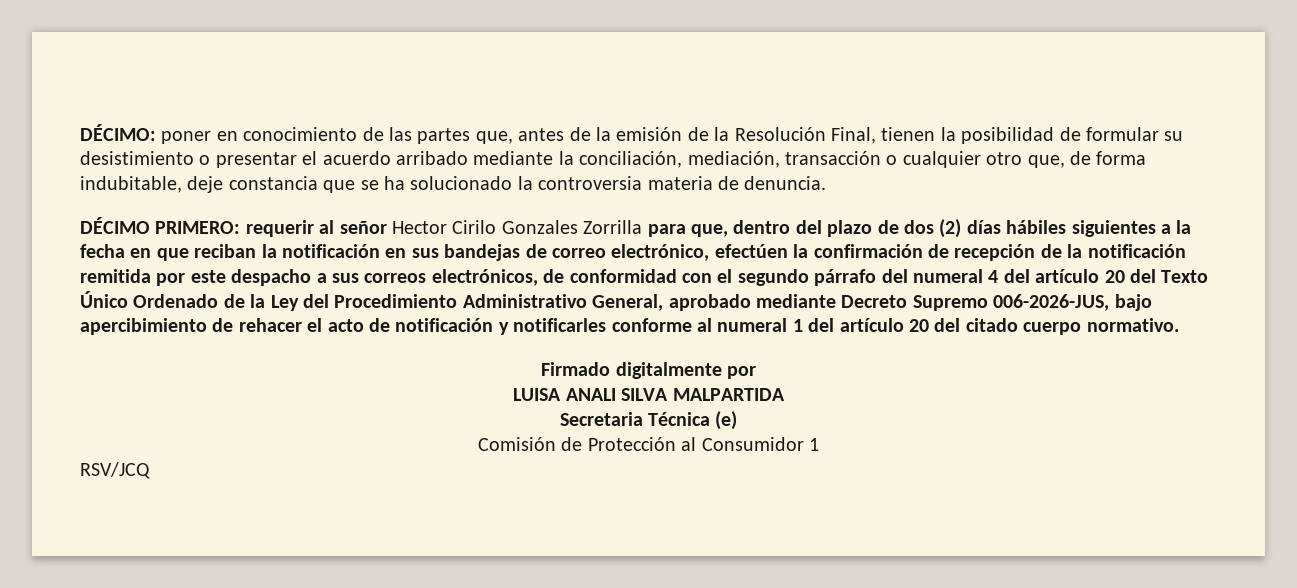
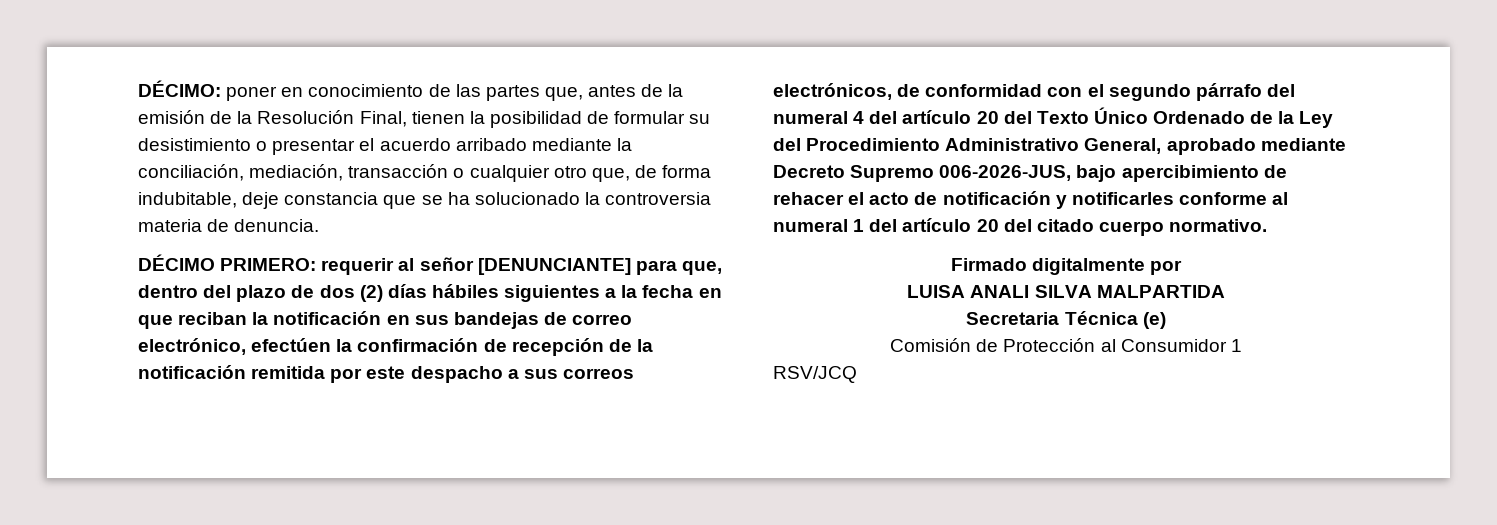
- requerir al señor Hector Cirilo Gonzales Zorrilla para que, dentro del plazo de dos (2) días hábiles siguientes a la fecha en que reciban la notificación en sus bandejas de correo electrónico, efectúen la confirmación de recepción de la notificación remitida por este despacho a sus correos electrónicos, de conformidad con el segundo párrafo del numeral 4 del artículo 20 del Texto Único Ordenado de la Ley del Procedimiento Administrativo General, aprobado mediante Decreto Supremo 006-2026-JUS, bajo apercibimiento de rehacer el acto de notificación y notificarles conforme al numeral 1 del artículo 20 del citado cuerpo normativo.
+ requerir al señor [DENUNCIANTE] para que, dentro del plazo de dos (2) días hábiles siguientes a la fecha en que reciban la notificación en sus bandejas de correo electrónico, efectúen la confirmación de recepción de la notificación remitida por este despacho a sus correos electrónicos, de conformidad con el segundo párrafo del numeral 4 del artículo 20 del Texto Único Ordenado de la Ley del Procedimiento Administrativo General, aprobado mediante Decreto Supremo 006-2026-JUS, bajo apercibimiento de rehacer el acto de notificación y notificarles conforme al numeral 1 del artículo 20 del citado cuerpo normativo.

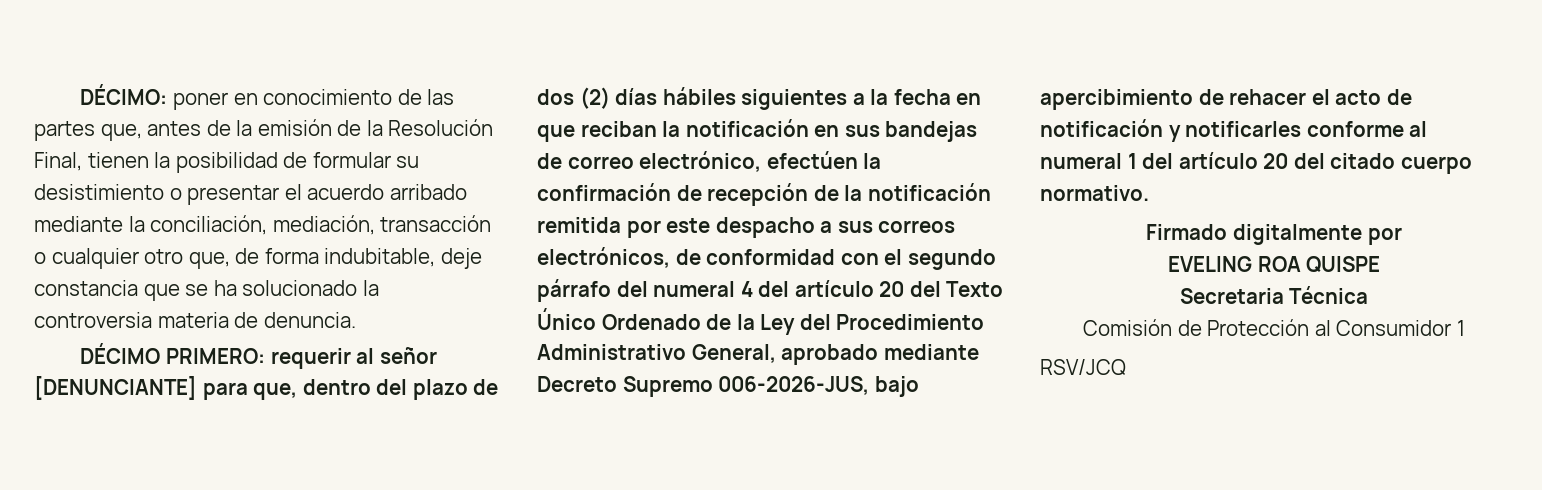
- LUISA ANALI SILVA MALPARTIDA
+ EVELING ROA QUISPE
- Secretaria Técnica (e)
+ Secretaria Técnica

